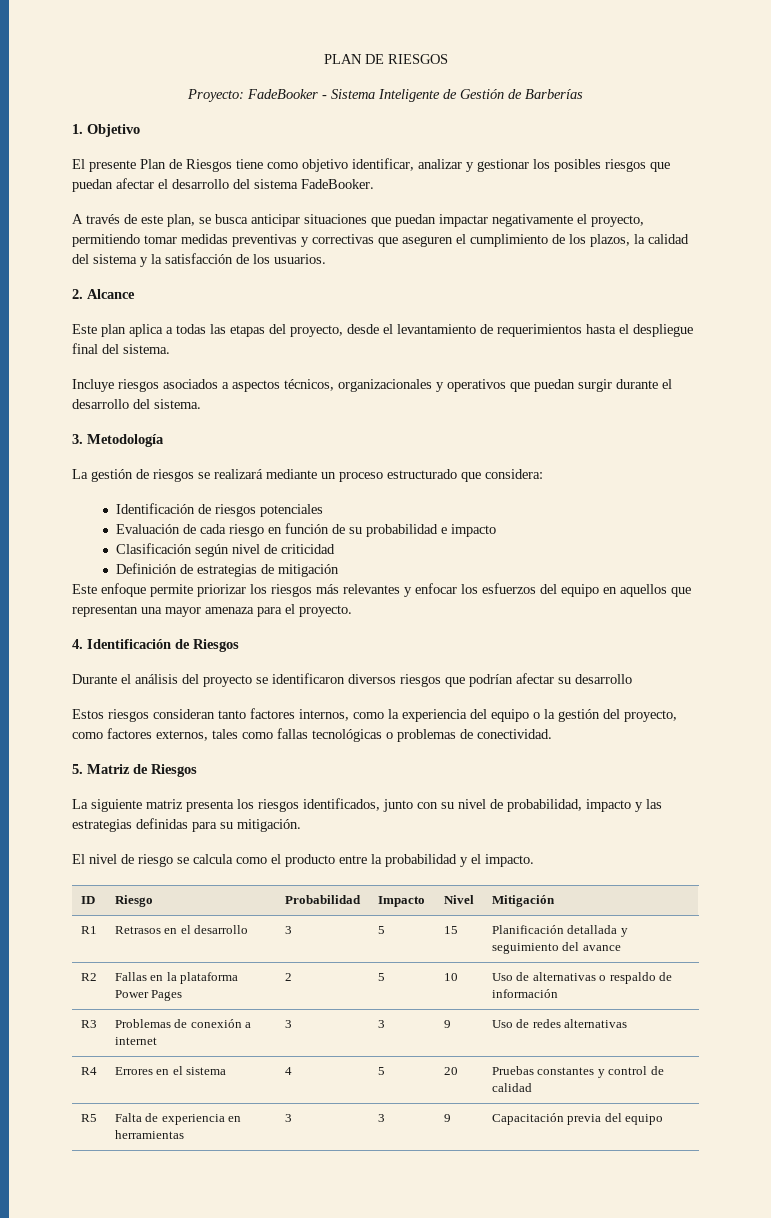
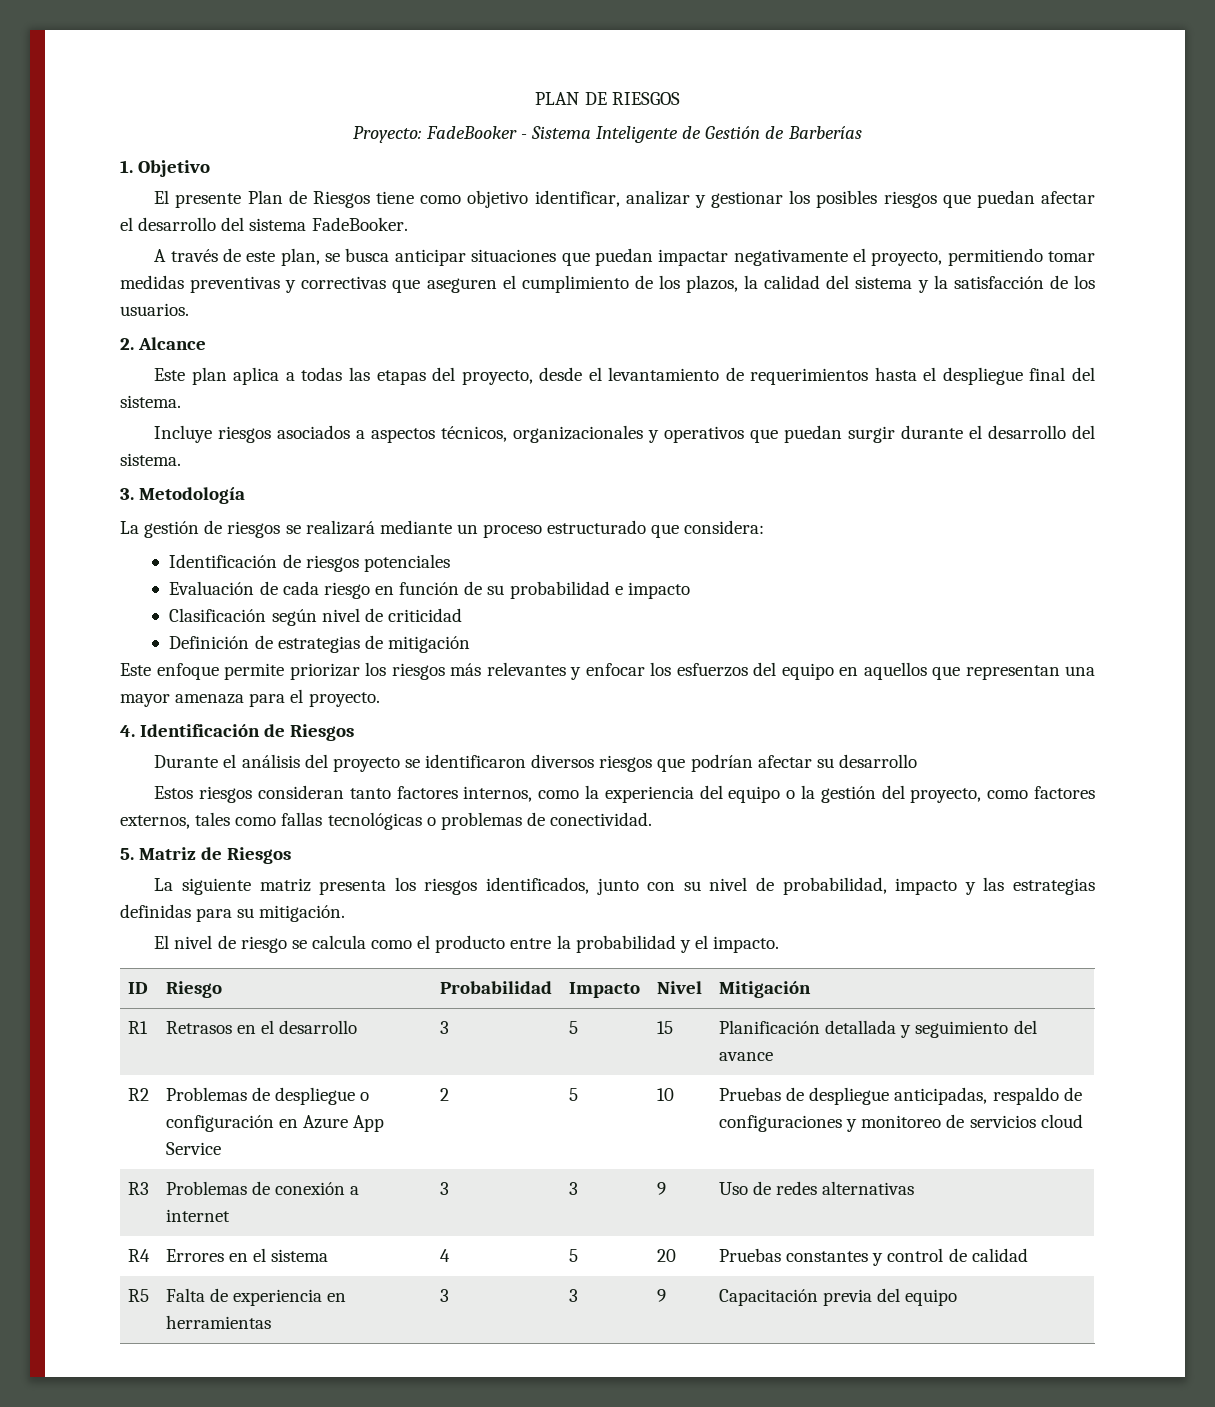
- R2 | Fallas en la plataforma Power Pages | 2 | 5 | 10 | Uso de alternativas o respaldo de información
+ R2 | Problemas de despliegue o configuración en Azure App Service | 2 | 5 | 10 | Pruebas de despliegue anticipadas, respaldo de configuraciones y monitoreo de servicios cloud

